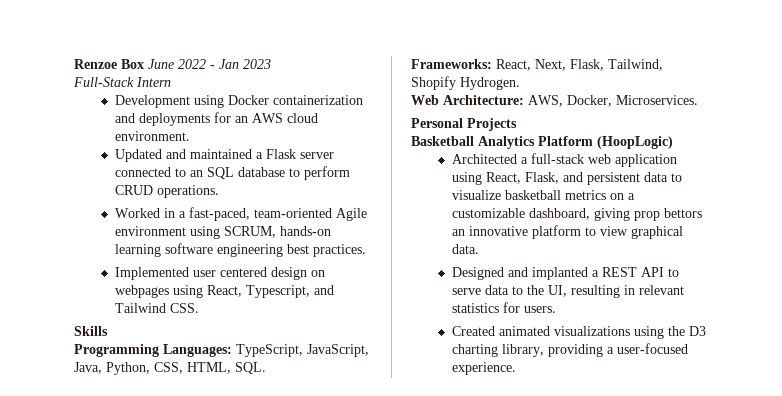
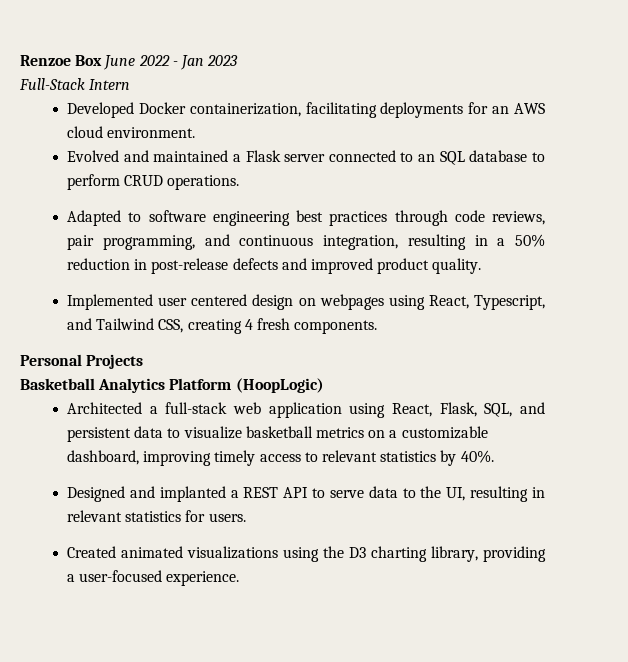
- Development using Docker containerization and deployments for an AWS cloud environment.
+ Developed Docker containerization, facilitating deployments for an AWS cloud environment.
- Updated and maintained a Flask server connected to an SQL database to perform CRUD operations.
+ Evolved and maintained a Flask server connected to an SQL database to perform CRUD operations.
- Worked in a fast-paced, team-oriented Agile environment using SCRUM, hands-on learning software engineering best practices.
+ Adapted to software engineering best practices through code reviews, pair programming, and continuous integration, resulting in a 50% reduction in post-release defects and improved product quality.
- Implemented user centered design on webpages using React, Typescript, and Tailwind CSS.
- Skills
- Programming Languages: TypeScript, JavaScript, Java, Python, CSS, HTML, SQL.
- Frameworks: React, Next, Flask, Tailwind, Shopify Hydrogen.
- Web Architecture: AWS, Docker, Microservices.
+ Implemented user centered design on webpages using React, Typescript, and Tailwind CSS, creating 4 fresh components.
- Architected a full-stack web application using React, Flask, and persistent data to visualize basketball metrics on a customizable dashboard, giving prop bettors an innovative platform to view graphical data.
+ Architected a full-stack web application using React, Flask, SQL, and persistent data to visualize basketball metrics on a customizable dashboard, improving timely access to relevant statistics by 40%.

